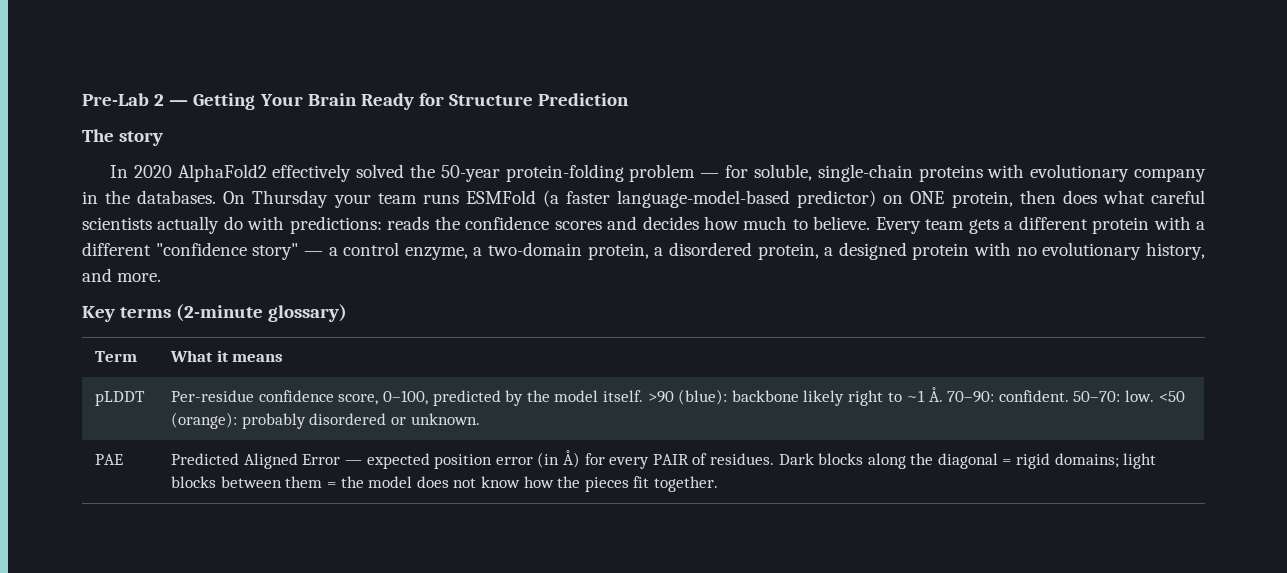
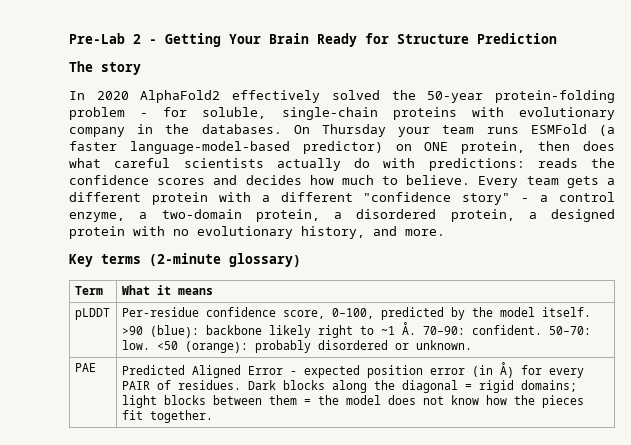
- Pre-Lab 2 — Getting Your Brain Ready for Structure Prediction
+ Pre-Lab 2 - Getting Your Brain Ready for Structure Prediction
- In 2020 AlphaFold2 effectively solved the 50-year protein-folding problem — for soluble, single-chain proteins with evolutionary company in the databases.
+ In 2020 AlphaFold2 effectively solved the 50-year protein-folding problem - for soluble, single-chain proteins with evolutionary company in the databases.
- Every team gets a different protein with a different "confidence story" — a control enzyme, a two-domain protein, a disordered protein, a designed protein with no evolutionary history, and more.
+ Every team gets a different protein with a different "confidence story" - a control enzyme, a two-domain protein, a disordered protein, a designed protein with no evolutionary history, and more.
- PAE | Predicted Aligned Error — expected position error (in Å) for every PAIR of residues. Dark blocks along the diagonal = rigid domains; light blocks between them = the model does not know how the pieces fit together.
+ PAE | Predicted Aligned Error - expected position error (in Å) for every PAIR of residues. Dark blocks along the diagonal = rigid domains; light blocks between them = the model does not know how the pieces fit together.

